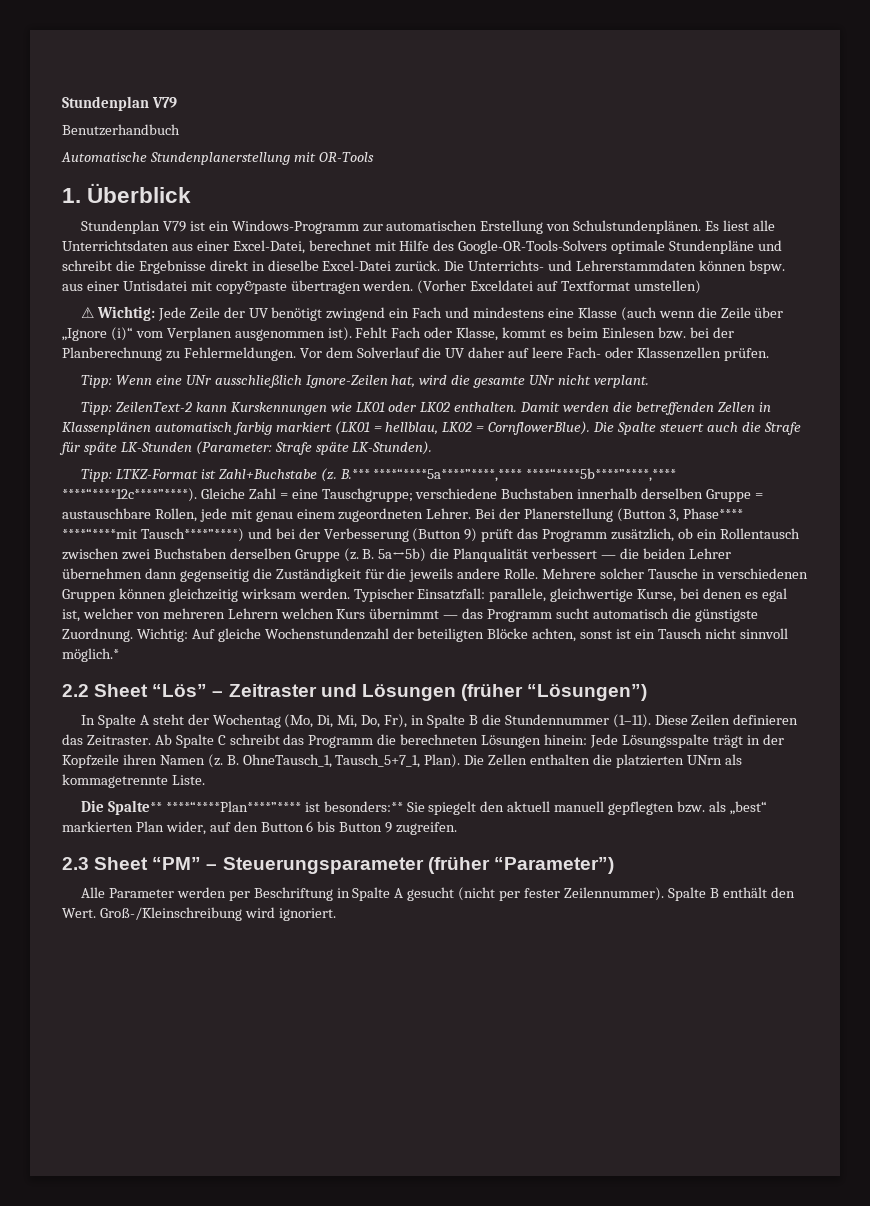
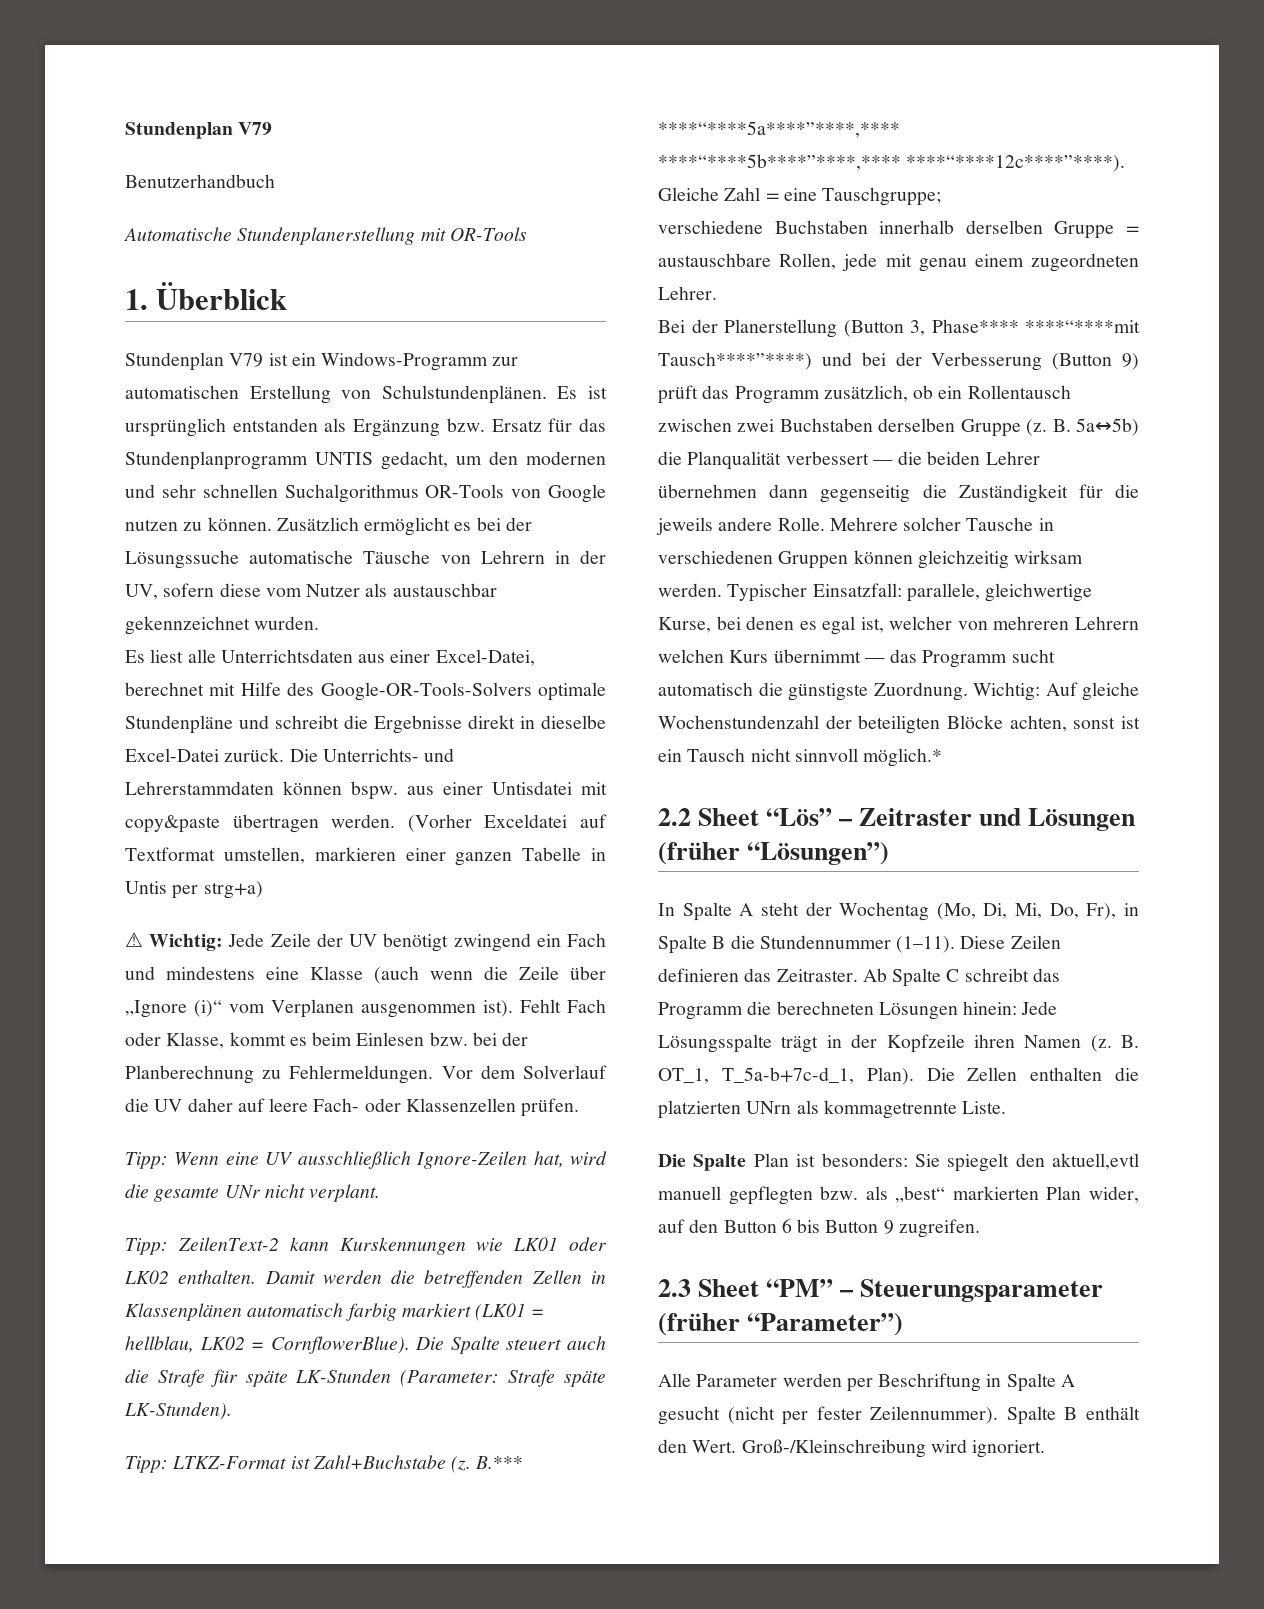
+ Es ist ursprünglich entstanden als Ergänzung bzw. Ersatz für das Stundenplanprogramm UNTIS gedacht, um den modernen und sehr schnellen Suchalgorithmus OR-Tools von Google nutzen zu können. Zusätzlich ermöglicht es bei der Lösungssuche automatische Täusche von Lehrern in der UV, sofern diese vom Nutzer als austauschbar gekennzeichnet wurden.
- (Vorher Exceldatei auf Textformat umstellen)
+ (Vorher Exceldatei auf Textformat umstellen, markieren einer ganzen Tabelle in Untis per strg+a)
- Tipp: Wenn eine UNr ausschließlich Ignore-Zeilen hat, wird die gesamte UNr nicht verplant.
+ Tipp: Wenn eine UV ausschließlich Ignore-Zeilen hat, wird die gesamte UNr nicht verplant.
- Gleiche Zahl = eine Tauschgruppe; verschiedene Buchstaben innerhalb derselben Gruppe = austauschbare Rollen, jede mit genau einem zugeordneten Lehrer. Bei der Planerstellung (Button 3, Phase**** ****“****mit Tausch****”****) und bei der Verbesserung (Button 9) prüft das Programm zusätzlich, ob ein Rollentausch zwischen zwei Buchstaben derselben Gruppe (z.
+ Gleiche Zahl = eine Tauschgruppe;
+ verschiedene Buchstaben innerhalb derselben Gruppe = austauschbare Rollen, jede mit genau einem zugeordneten Lehrer.
+ Bei der Planerstellung (Button 3, Phase**** ****“****mit Tausch****”****) und bei der Verbesserung (Button 9) prüft das Programm zusätzlich, ob ein Rollentausch zwischen zwei Buchstaben derselben Gruppe (z.
- B. OhneTausch_1, Tausch_5+7_1, Plan).
+ B. OT_1, T_5a-b+7c-d_1, Plan).
- Die Spalte** ****“****Plan****”**** ist besonders:** Sie spiegelt den aktuell manuell gepflegten bzw. als „best“ markierten Plan wider, auf den Button 6 bis Button 9 zugreifen.
+ Die Spalte Plan ist besonders: Sie spiegelt den aktuell,evtl manuell gepflegten bzw. als „best“ markierten Plan wider, auf den Button 6 bis Button 9 zugreifen.

